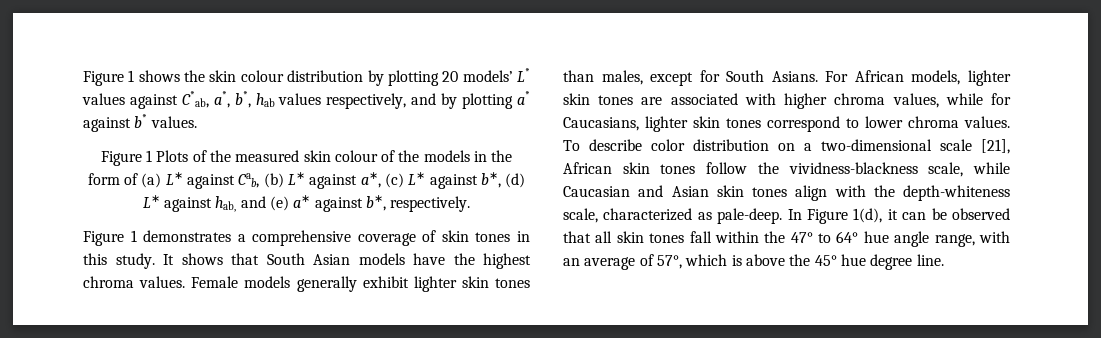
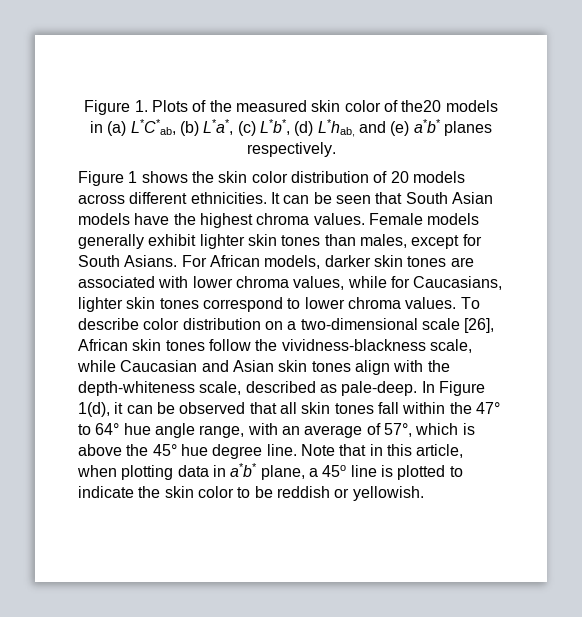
- Figure 1 shows the skin colour distribution by plotting 20 models’ L* values against C*ab, a*, b*, hab values respectively, and by plotting a* against b* values.
- Figure 1 Plots of the measured skin colour of the models in the form of (a) L∗ against Cab, (b) L∗ against a∗, (c) L∗ against b∗, (d) L∗ against hab, and (e) a∗ against b∗, respectively.
- Figure 1 demonstrates a comprehensive coverage of skin tones in this study. It shows that South Asian models have the highest chroma values.
+ Figure 1. Plots of the measured skin color of the20 models in (a) L*C*ab, (b) L*a*, (c) L*b*, (d) L*hab, and (e) a*b* planes respectively.
+ Figure 1 shows the skin color distribution of 20 models across different ethnicities. It can be seen that South Asian models have the highest chroma values.
- For African models, lighter skin tones are associated with higher chroma values, while for Caucasians, lighter skin tones correspond to lower chroma values.
+ For African models, darker skin tones are associated with lower chroma values, while for Caucasians, lighter skin tones correspond to lower chroma values.
- To describe color distribution on a two-dimensional scale [21], African skin tones follow the vividness-blackness scale, while Caucasian and Asian skin tones align with the depth-whiteness scale, characterized as pale-deep.
+ To describe color distribution on a two-dimensional scale [26], African skin tones follow the vividness-blackness scale, while Caucasian and Asian skin tones align with the depth-whiteness scale, described as pale-deep.
+ Note that in this article, when plotting data in a*b* plane, a 45o line is plotted to indicate the skin color to be reddish or yellowish.

